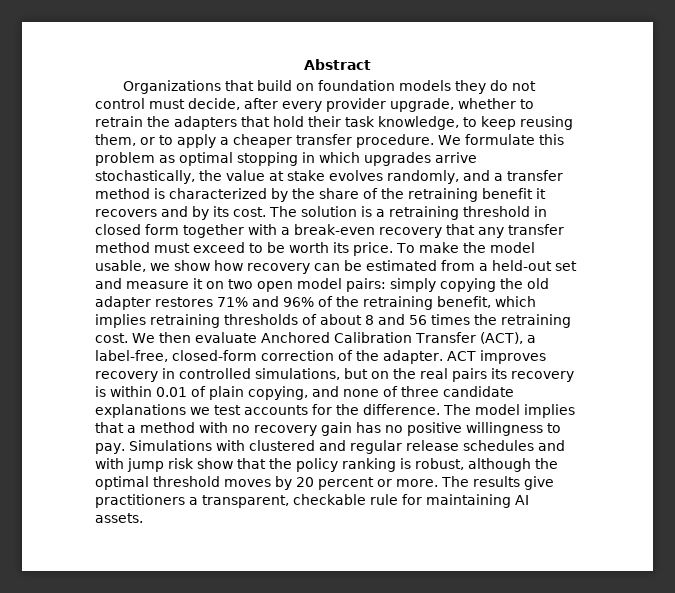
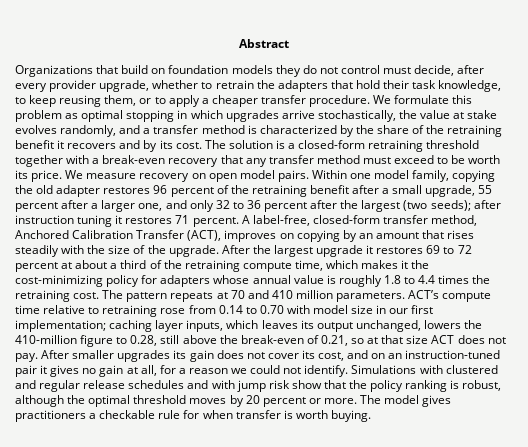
- The solution is a retraining threshold in closed form together with a break-even recovery that any transfer method must exceed to be worth its price.
+ The solution is a closed-form retraining threshold together with a break-even recovery that any transfer method must exceed to be worth its price.
- To make the model usable, we show how recovery can be estimated from a held-out set and measure it on two open model pairs: simply copying the old adapter restores 71% and 96% of the retraining benefit, which implies retraining thresholds of about 8 and 56 times the retraining cost. We then evaluate Anchored Calibration Transfer (ACT), a label-free, closed-form correction of the adapter. ACT improves recovery in controlled simulations, but on the real pairs its recovery is within 0.01 of plain copying, and none of three candidate explanations we test accounts for the difference. The model implies that a method with no recovery gain has no positive willingness to pay.
+ We measure recovery on open model pairs. Within one model family, copying the old adapter restores 96 percent of the retraining benefit after a small upgrade, 55 percent after a larger one, and only 32 to 36 percent after the largest (two seeds); after instruction tuning it restores 71 percent. A label-free, closed-form transfer method, Anchored Calibration Transfer (ACT), improves on copying by an amount that rises steadily with the size of the upgrade. After the largest upgrade it restores 69 to 72 percent at about a third of the retraining compute time, which makes it the cost-minimizing policy for adapters whose annual value is roughly 1.8 to 4.4 times the retraining cost. The pattern repeats at 70 and 410 million parameters. ACT’s compute time relative to retraining rose from 0.14 to 0.70 with model size in our first implementation; caching layer inputs, which leaves its output unchanged, lowers the 410-million figure to 0.28, still above the break-even of 0.21, so at that size ACT does not pay. After smaller upgrades its gain does not cover its cost, and on an instruction-tuned pair it gives no gain at all, for a reason we could not identify.
- The results give practitioners a transparent, checkable rule for maintaining AI assets.
+ The model gives practitioners a checkable rule for when transfer is worth buying.

